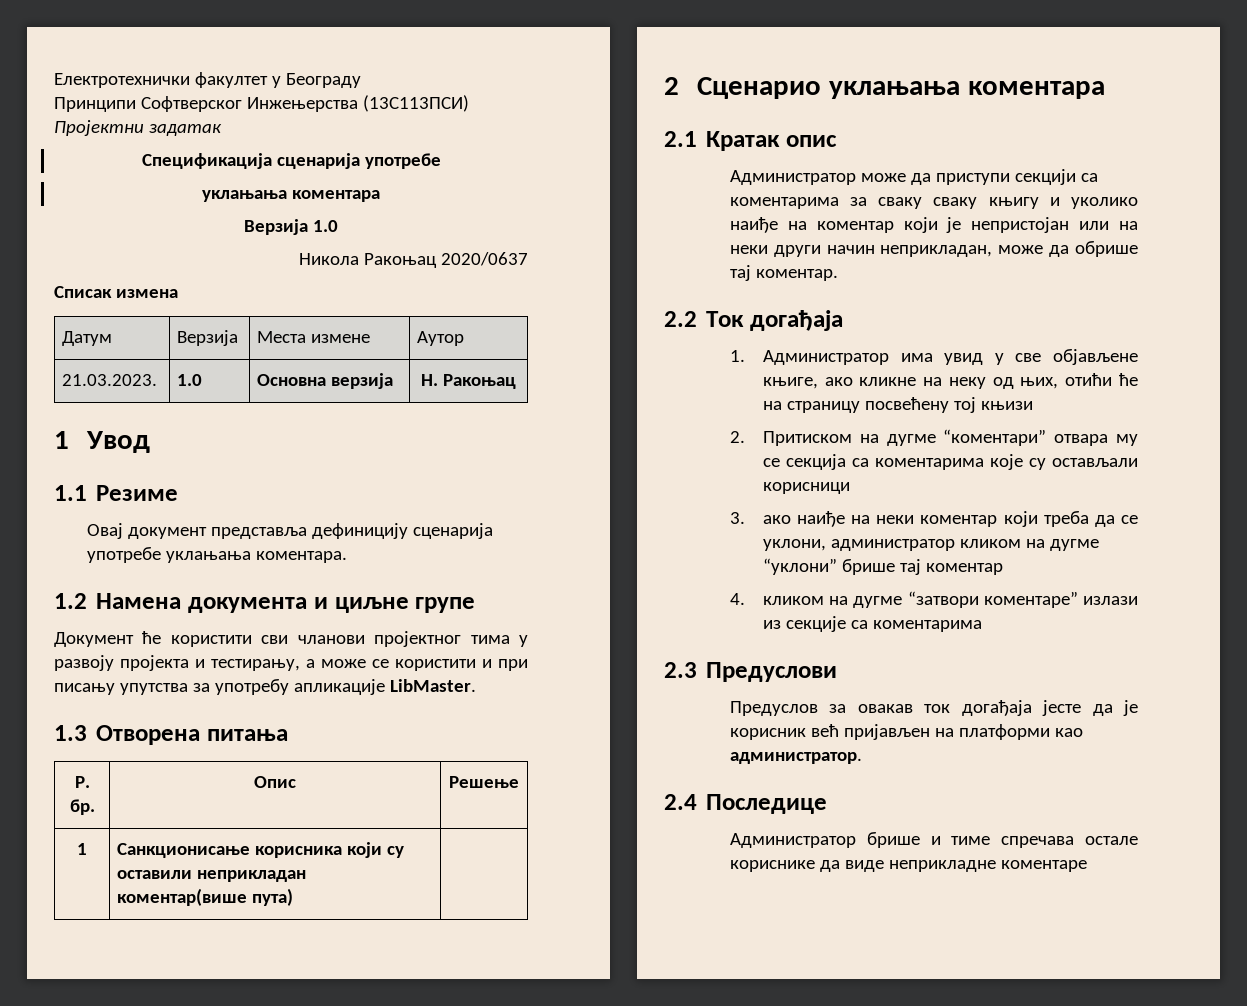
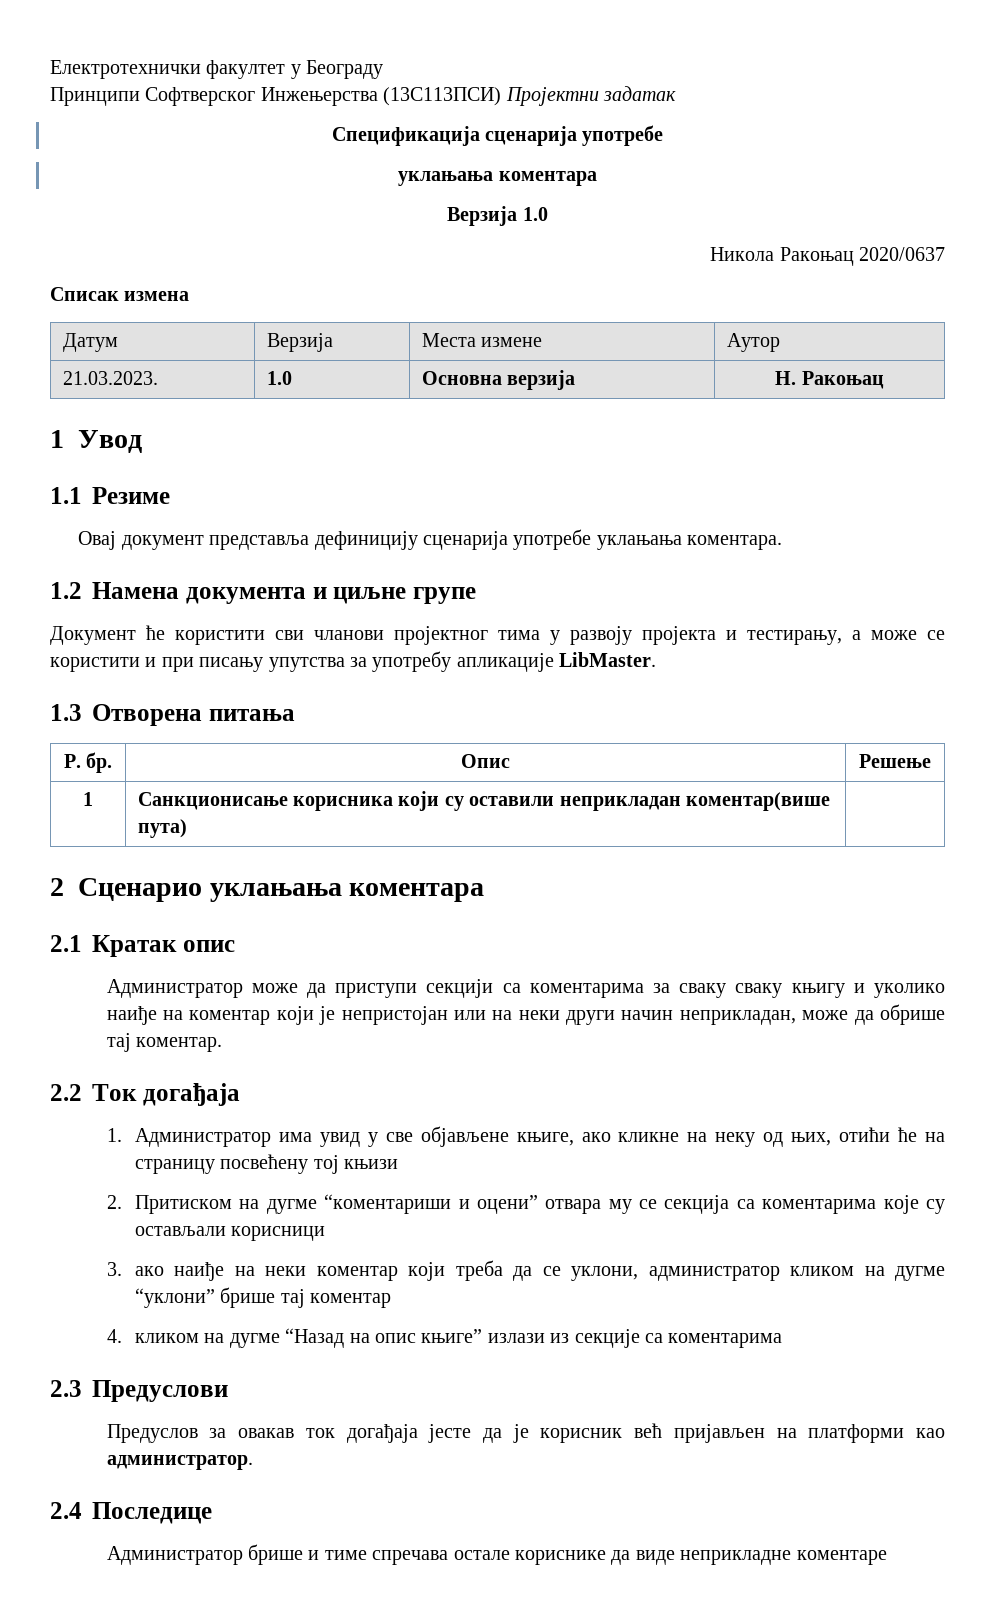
- 2. Притиском на дугме “коментари” отвара му се секција са коментарима које су остављали корисници
+ 2. Притиском на дугме “коментариши и оцени” отвара му се секција са коментарима које су остављали корисници
- 4. кликом на дугме “затвори коментаре” излази из секције са коментарима
+ 4. кликом на дугме “Назад на опис књиге” излази из секције са коментарима

